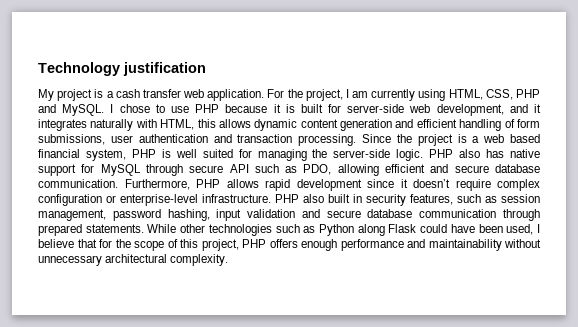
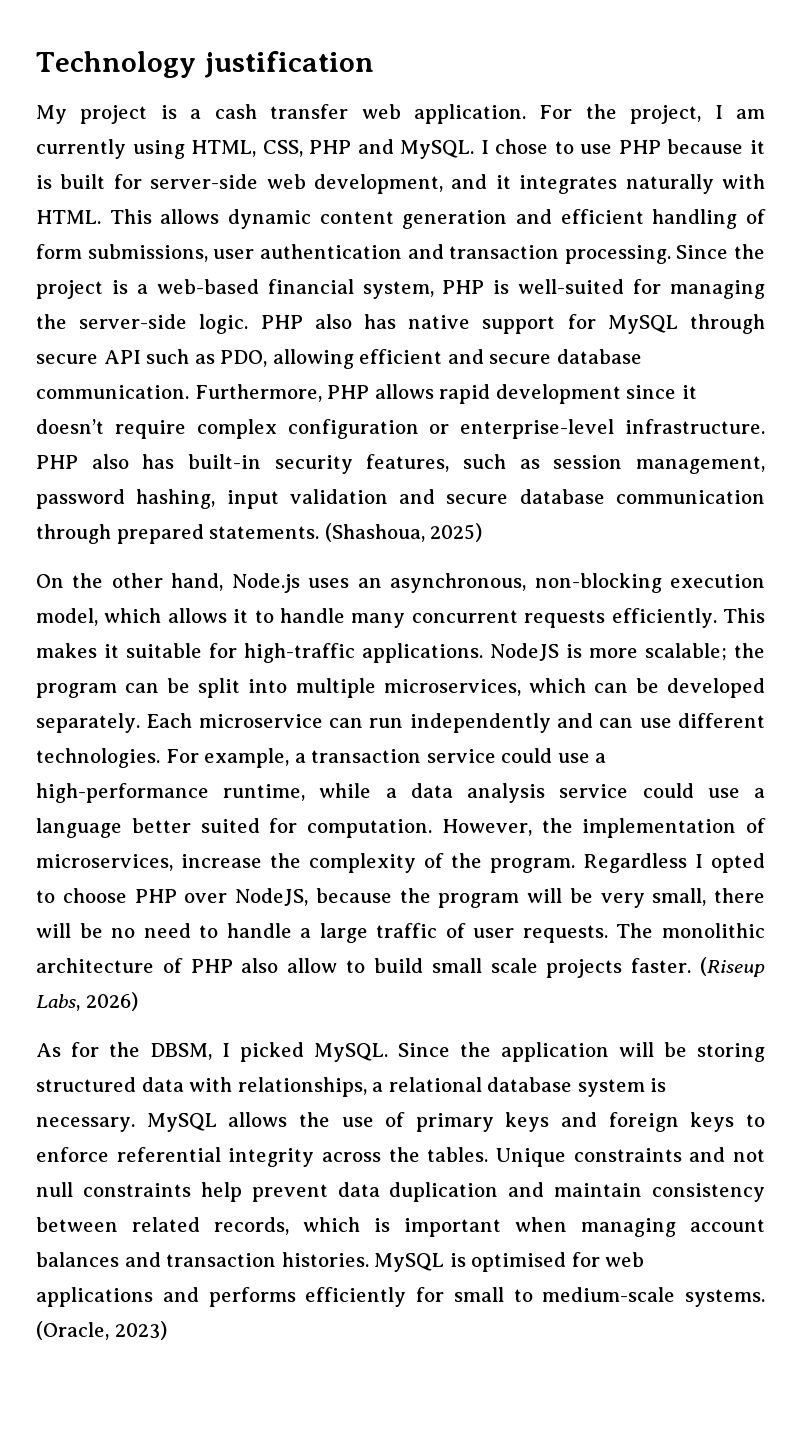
- I chose to use PHP because it is built for server-side web development, and it integrates naturally with HTML, this allows dynamic content generation and efficient handling of form submissions, user authentication and transaction processing.
+ I chose to use PHP because it is built for server-side web development, and it integrates naturally with HTML. This allows dynamic content generation and efficient handling of form submissions, user authentication and transaction processing.
- Since the project is a web based financial system, PHP is well suited for managing the server-side logic.
+ Since the project is a web-based financial system, PHP is well-suited for managing the server-side logic.
- PHP also built in security features, such as session management, password hashing, input validation and secure database communication through prepared statements.
+ PHP also has built-in security features, such as session management, password hashing, input validation and secure database communication through prepared statements.
- While other technologies such as Python along Flask could have been used, I believe that for the scope of this project, PHP offers enough performance and maintainability without unnecessary architectural complexity.
+ (Shashoua, 2025)
+ On the other hand, Node.js uses an asynchronous, non-blocking execution model, which allows it to handle many concurrent requests efficiently. This makes it suitable for high-traffic applications. NodeJS is more scalable; the program can be split into multiple microservices, which can be developed separately. Each microservice can run independently and can use different technologies. For example, a transaction service could use a high-performance runtime, while a data analysis service could use a language better suited for computation. However, the implementation of microservices, increase the complexity of the program. Regardless I opted to choose PHP over NodeJS, because the program will be very small, there will be no need to handle a large traffic of user requests. The monolithic architecture of PHP also allow to build small scale projects faster. (Riseup Labs, 2026)
+ As for the DBSM, I picked MySQL. Since the application will be storing structured data with relationships, a relational database system is necessary. MySQL allows the use of primary keys and foreign keys to enforce referential integrity across the tables. Unique constraints and not null constraints help prevent data duplication and maintain consistency between related records, which is important when managing account balances and transaction histories. MySQL is optimised for web applications and performs efficiently for small to medium-scale systems. (Oracle, 2023)

